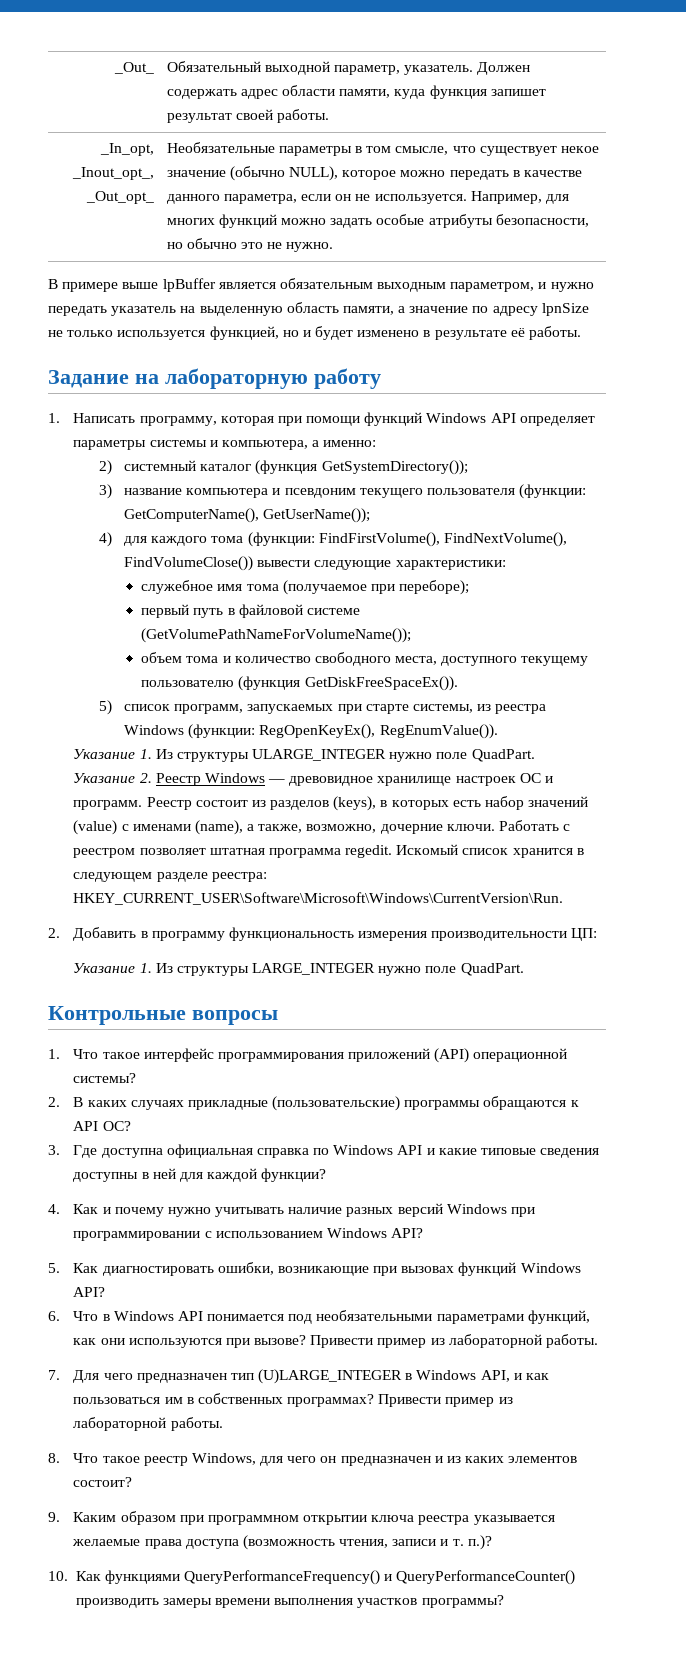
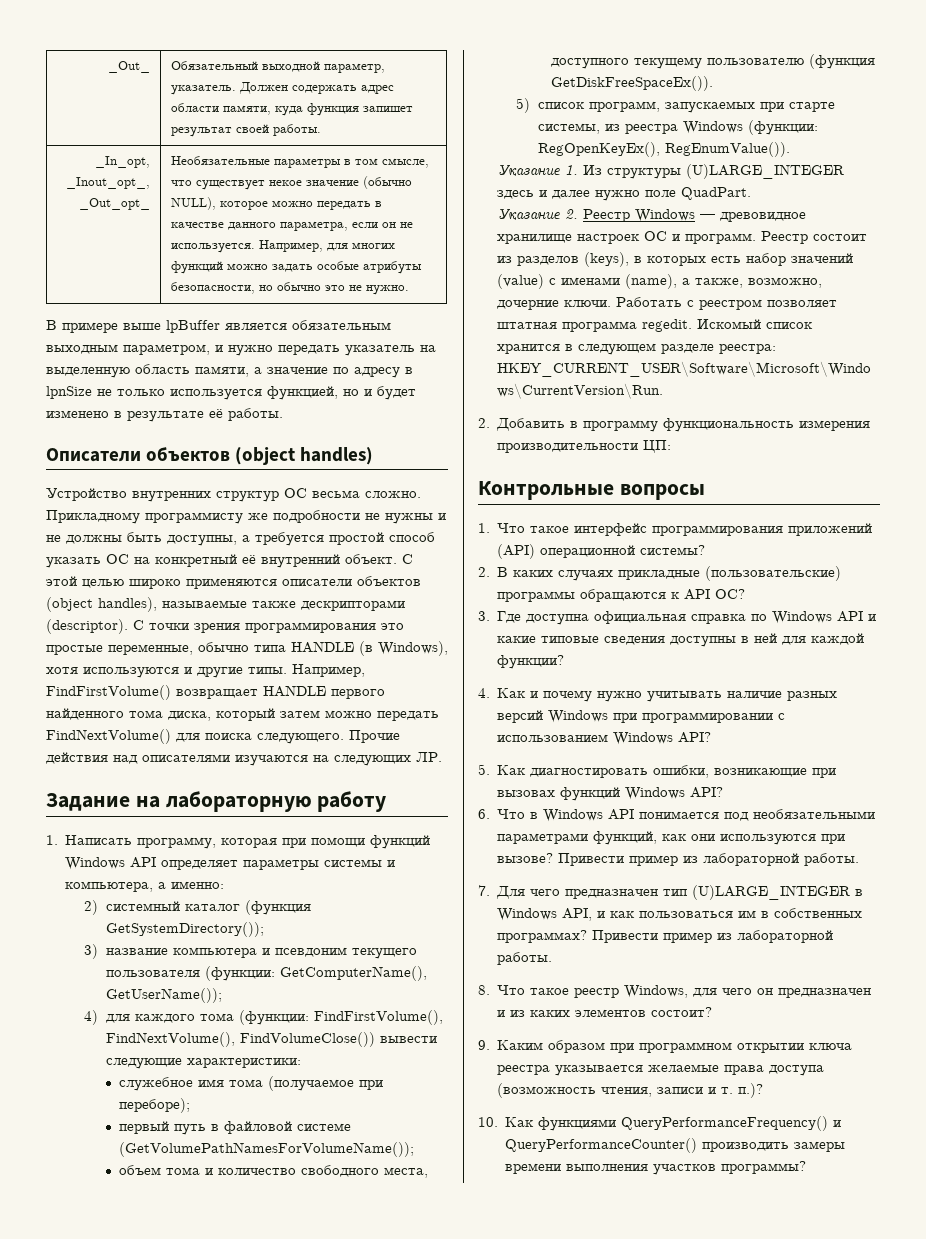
- В примере выше lpBuffer является обязательным выходным параметром, и нужно передать указатель на выделенную область памяти, а значение по адресу lpnSize не только используется функцией, но и будет изменено в результате её работы.
+ В примере выше lpBuffer является обязательным выходным параметром, и нужно передать указатель на выделенную область памяти, а значение по адресу в lpnSize не только используется функцией, но и будет изменено в результате её работы.
+ Описатели объектов (object handles)
+ Устройство внутренних структур ОС весьма сложно. Прикладному программисту же подробности не нужны и не должны быть доступны, а требуется простой способ указать ОС на конкретный её внутренний объект. С этой целью широко применяются описатели объектов (object handles), называемые также дескрипторами (descriptor). С точки зрения программирования это простые переменные, обычно типа HANDLE (в Windows), хотя используются и другие типы. Например, FindFirstVolume() возвращает HANDLE первого найденного тома диска, который затем можно передать FindNextVolume() для поиска следующего. Прочие действия над описателями изучаются на следующих ЛР.
- первый путь в файловой системе (GetVolumePathNameForVolumeName());
+ первый путь в файловой системе (GetVolumePathNamesForVolumeName());
- Указание 1. Из структуры ULARGE_INTEGER нужно поле QuadPart.
+ Указание 1. Из структуры (U)LARGE_INTEGER здесь и далее нужно поле QuadPart.
- Указание 1. Из структуры LARGE_INTEGER нужно поле QuadPart.

